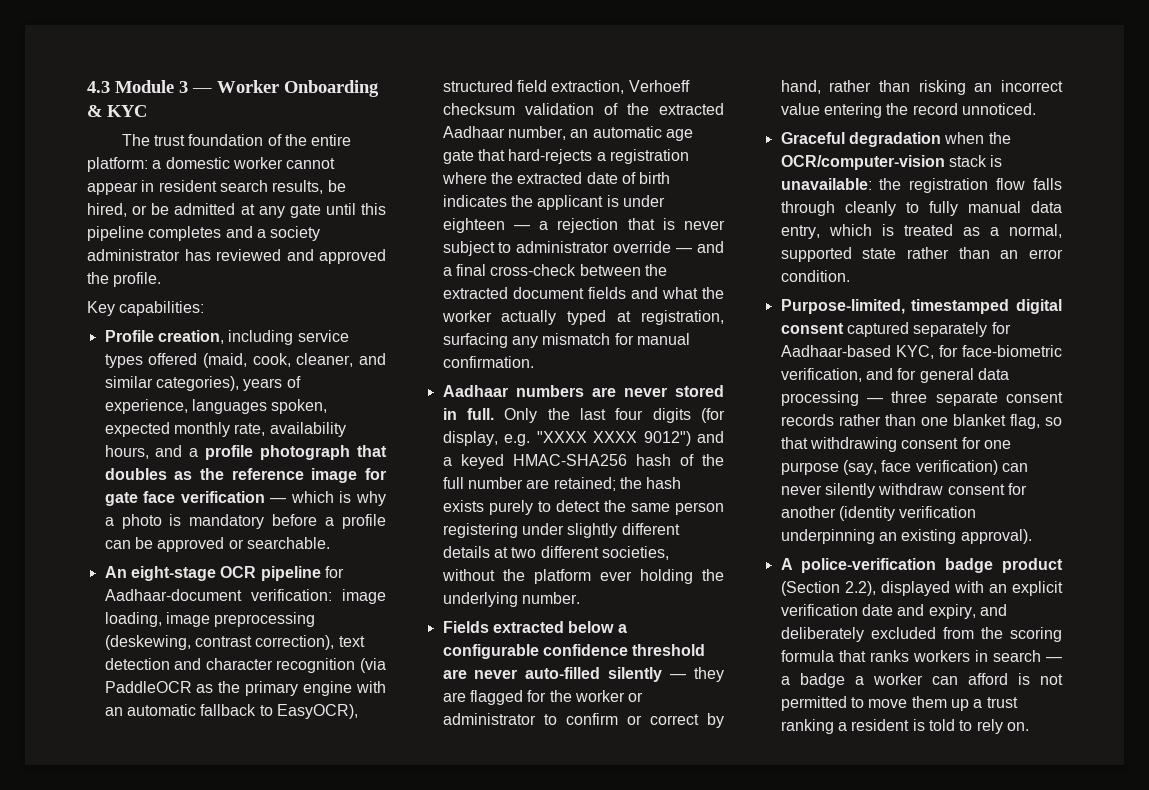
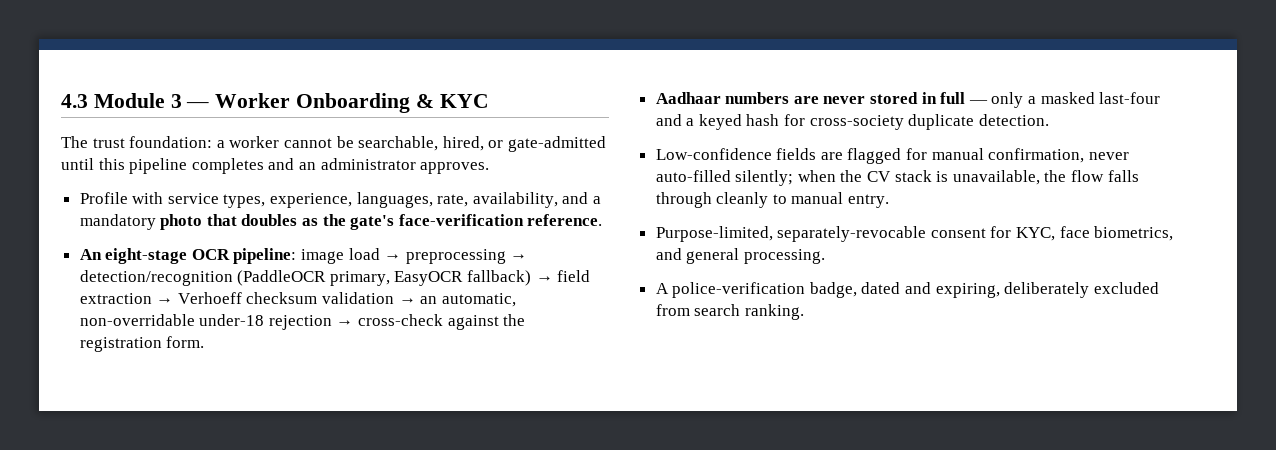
- The trust foundation of the entire platform: a domestic worker cannot appear in resident search results, be hired, or be admitted at any gate until this pipeline completes and a society administrator has reviewed and approved the profile.
- Key capabilities:
- Profile creation, including service types offered (maid, cook, cleaner, and similar categories), years of experience, languages spoken, expected monthly rate, availability hours, and a profile photograph that doubles as the reference image for gate face verification — which is why a photo is mandatory before a profile can be approved or searchable.
- An eight-stage OCR pipeline for Aadhaar-document verification: image loading, image preprocessing (deskewing, contrast correction), text detection and character recognition (via PaddleOCR as the primary engine with an automatic fallback to EasyOCR), structured field extraction, Verhoeff checksum validation of the extracted Aadhaar number, an automatic age gate that hard-rejects a registration where the extracted date of birth indicates the applicant is under eighteen — a rejection that is never subject to administrator override — and a final cross-check between the extracted document fields and what the worker actually typed at registration, surfacing any mismatch for manual confirmation.
+ The trust foundation: a worker cannot be searchable, hired, or gate-admitted until this pipeline completes and an administrator approves.
+ Profile with service types, experience, languages, rate, availability, and a mandatory photo that doubles as the gate's face-verification reference.
+ An eight-stage OCR pipeline: image load → preprocessing → detection/recognition (PaddleOCR primary, EasyOCR fallback) → field extraction → Verhoeff checksum validation → an automatic, non-overridable under-18 rejection → cross-check against the registration form.
- Aadhaar numbers are never stored in full. Only the last four digits (for display, e.g. "XXXX XXXX 9012") and a keyed HMAC-SHA256 hash of the full number are retained; the hash exists purely to detect the same person registering under slightly different details at two different societies, without the platform ever holding the underlying number.
- Fields extracted below a configurable confidence threshold are never auto-filled silently — they are flagged for the worker or administrator to confirm or correct by hand, rather than risking an incorrect value entering the record unnoticed.
- Graceful degradation when the OCR/computer-vision stack is unavailable: the registration flow falls through cleanly to fully manual data entry, which is treated as a normal, supported state rather than an error condition.
- Purpose-limited, timestamped digital consent captured separately for Aadhaar-based KYC, for face-biometric verification, and for general data processing — three separate consent records rather than one blanket flag, so that withdrawing consent for one purpose (say, face verification) can never silently withdraw consent for another (identity verification underpinning an existing approval).
- A police-verification badge product (Section 2.2), displayed with an explicit verification date and expiry, and deliberately excluded from the scoring formula that ranks workers in search — a badge a worker can afford is not permitted to move them up a trust ranking a resident is told to rely on.
+ Aadhaar numbers are never stored in full — only a masked last-four and a keyed hash for cross-society duplicate detection.
+ Low-confidence fields are flagged for manual confirmation, never auto-filled silently; when the CV stack is unavailable, the flow falls through cleanly to manual entry.
+ Purpose-limited, separately-revocable consent for KYC, face biometrics, and general processing.
+ A police-verification badge, dated and expiring, deliberately excluded from search ranking.

